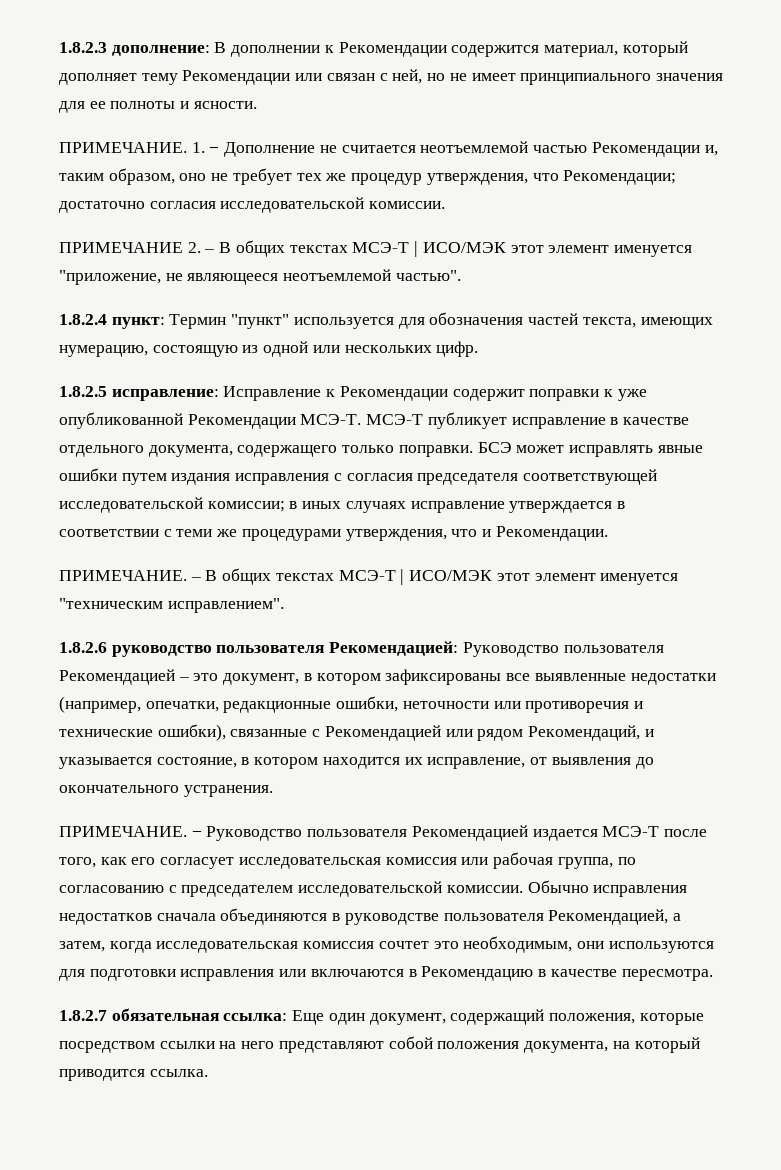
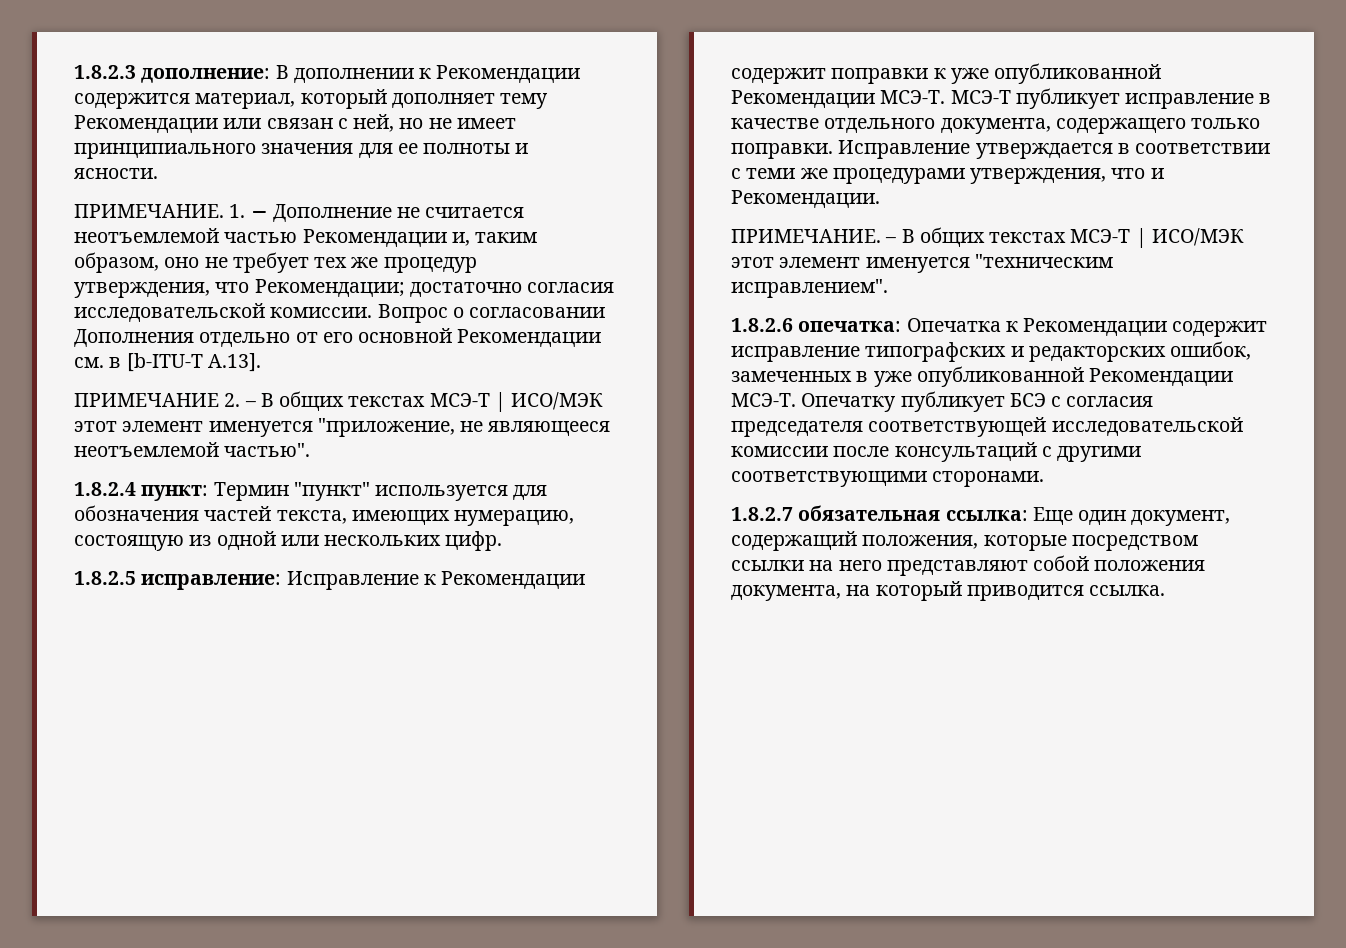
+ Вопрос о согласовании Дополнения отдельно от его основной Рекомендации см. в [b-ITU-T A.13].
- БСЭ может исправлять явные ошибки путем издания исправления с согласия председателя соответствующей исследовательской комиссии; в иных случаях исправление утверждается в соответствии с теми же процедурами утверждения, что и Рекомендации.
+ Исправление утверждается в соответствии с теми же процедурами утверждения, что и Рекомендации.
- 1.8.2.6 руководство пользователя Рекомендацией: Руководство пользователя Рекомендацией – это документ, в котором зафиксированы все выявленные недостатки (например, опечатки, редакционные ошибки, неточности или противоречия и технические ошибки), связанные с Рекомендацией или рядом Рекомендаций, и указывается состояние, в котором находится их исправление, от выявления до окончательного устранения.
- ПРИМЕЧАНИЕ. − Руководство пользователя Рекомендацией издается МСЭ-Т после того, как его согласует исследовательская комиссия или рабочая группа, по согласованию с председателем исследовательской комиссии. Обычно исправления недостатков сначала объединяются в руководстве пользователя Рекомендацией, а затем, когда исследовательская комиссия сочтет это необходимым, они используются для подготовки исправления или включаются в Рекомендацию в качестве пересмотра.
+ 1.8.2.6 опечатка: Опечатка к Рекомендации содержит исправление типографских и редакторских ошибок, замеченных в уже опубликованной Рекомендации МСЭ-T. Опечатку публикует БСЭ с согласия председателя соответствующей исследовательской комиссии после консультаций с другими соответствующими сторонами.

